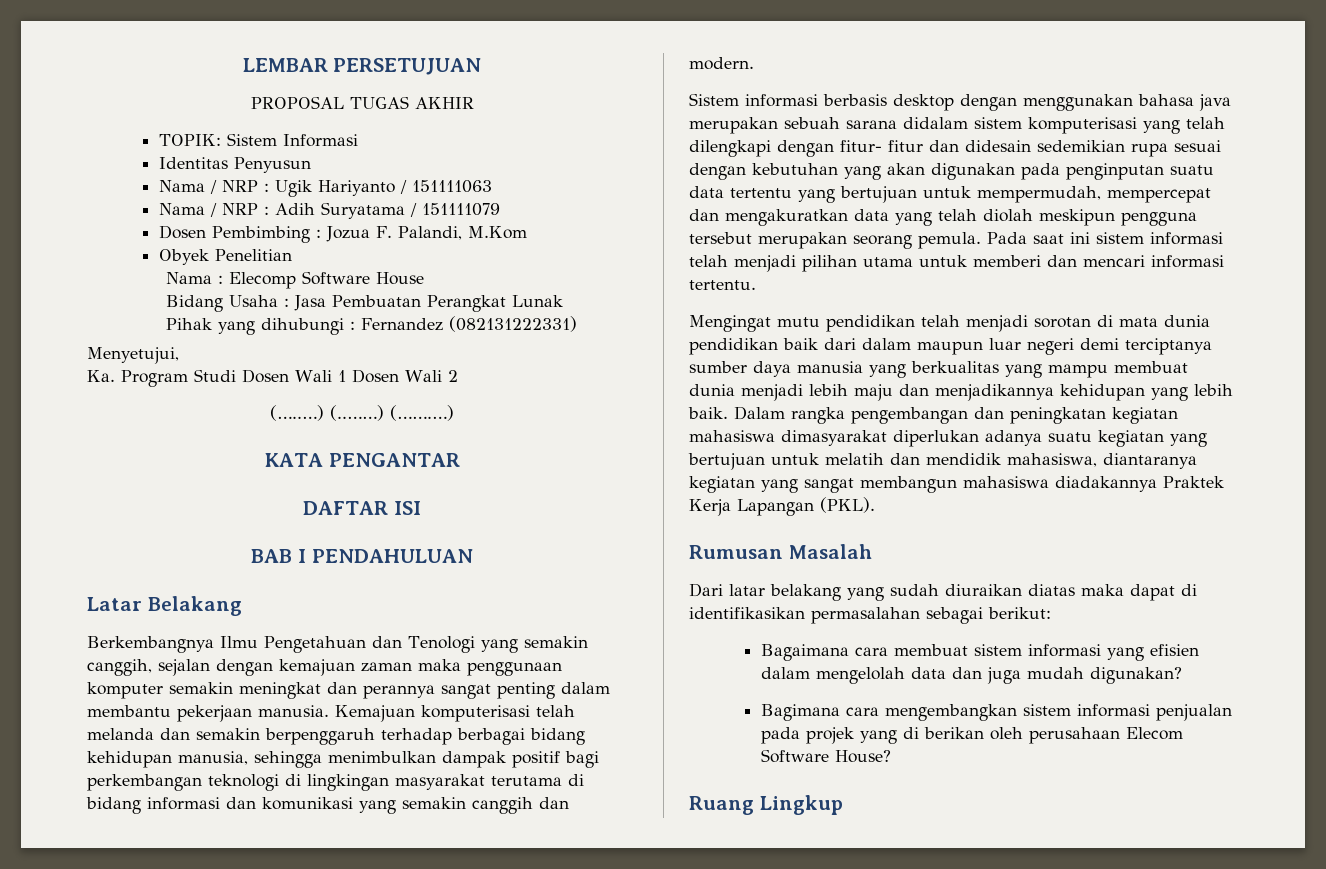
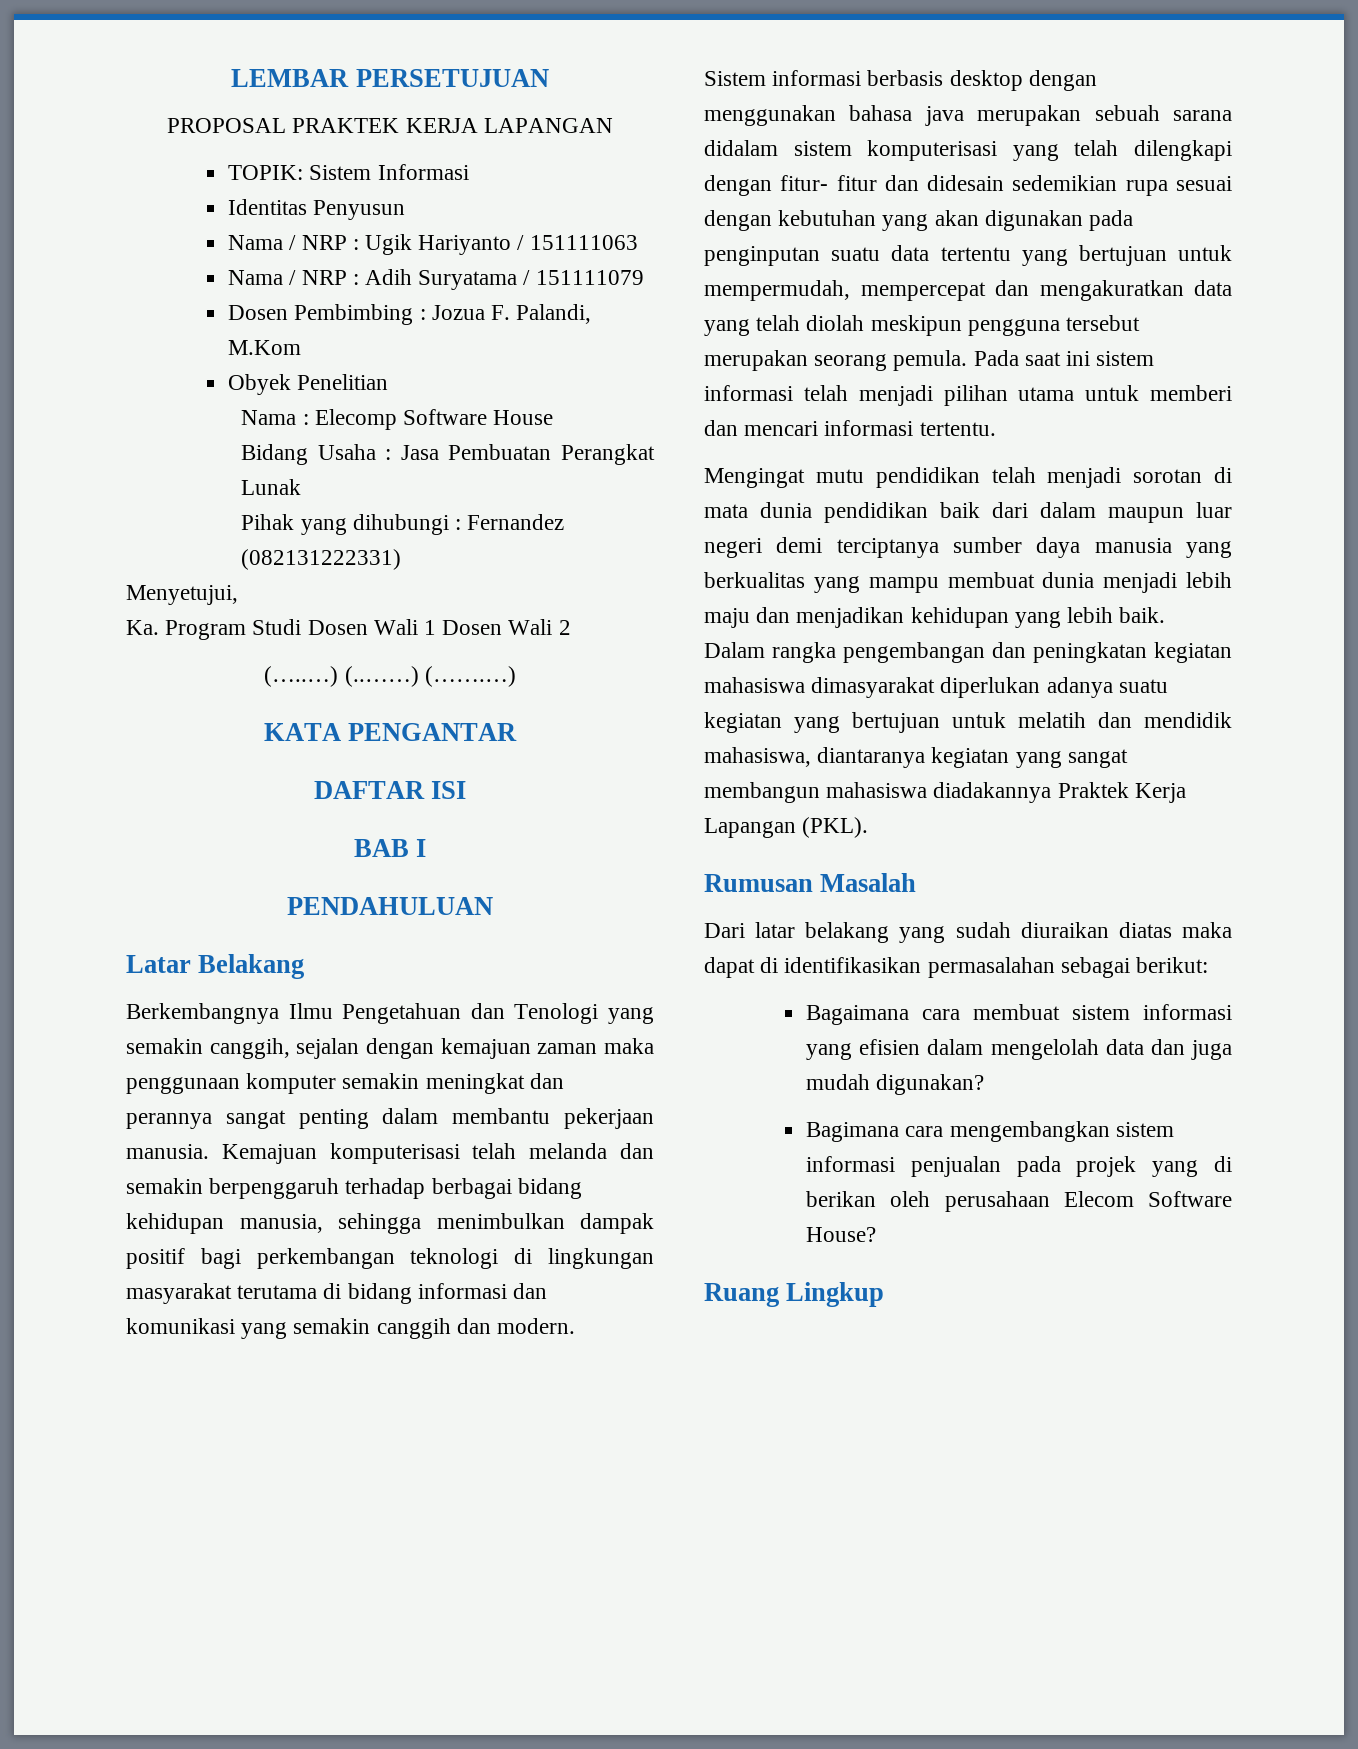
- PROPOSAL TUGAS AKHIR
+ PROPOSAL PRAKTEK KERJA LAPANGAN
- BAB I PENDAHULUAN
+ BAB I
+ PENDAHULUAN
- Kemajuan komputerisasi telah melanda dan semakin berpenggaruh terhadap berbagai bidang kehidupan manusia, sehingga menimbulkan dampak positif bagi perkembangan teknologi di lingkingan masyarakat terutama di bidang informasi dan komunikasi yang semakin canggih dan modern.
+ Kemajuan komputerisasi telah melanda dan semakin berpenggaruh terhadap berbagai bidang kehidupan manusia, sehingga menimbulkan dampak positif bagi perkembangan teknologi di lingkungan masyarakat terutama di bidang informasi dan komunikasi yang semakin canggih dan modern.
- Mengingat mutu pendidikan telah menjadi sorotan di mata dunia pendidikan baik dari dalam maupun luar negeri demi terciptanya sumber daya manusia yang berkualitas yang mampu membuat dunia menjadi lebih maju dan menjadikannya kehidupan yang lebih baik.
+ Mengingat mutu pendidikan telah menjadi sorotan di mata dunia pendidikan baik dari dalam maupun luar negeri demi terciptanya sumber daya manusia yang berkualitas yang mampu membuat dunia menjadi lebih maju dan menjadikan kehidupan yang lebih baik.

